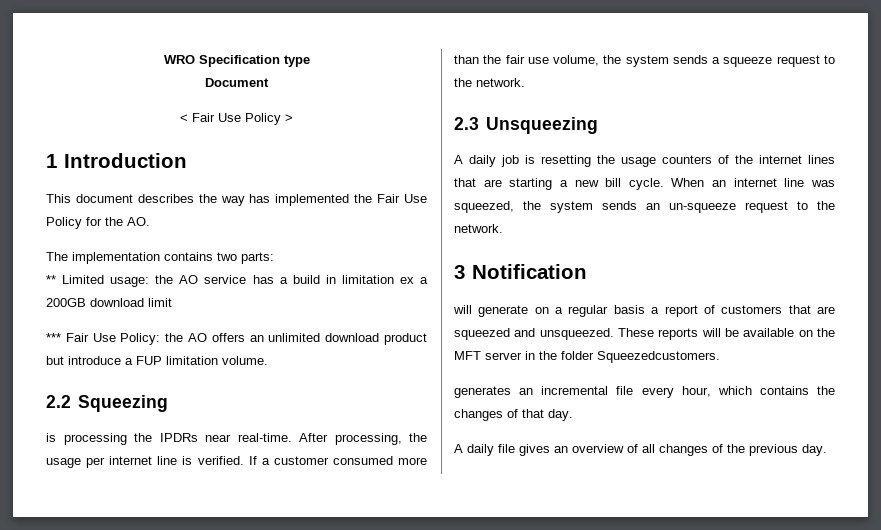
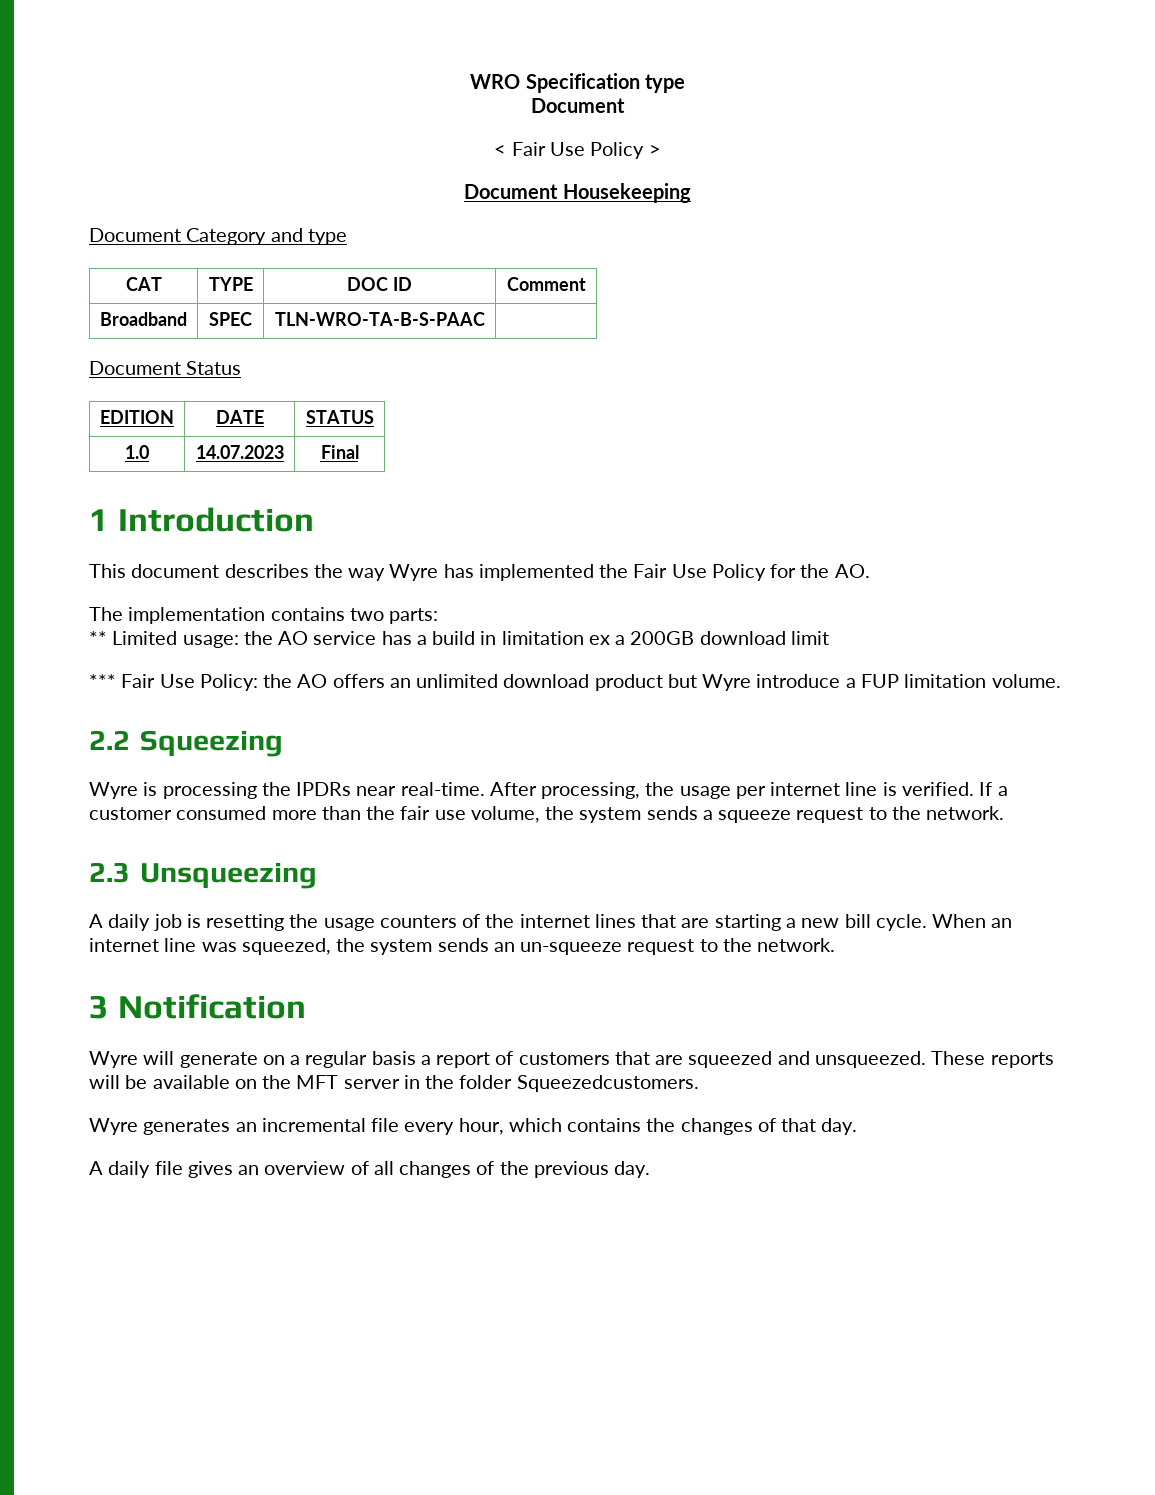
+ Document Housekeeping
+ Document Category and type
+ CAT | TYPE | DOC ID | Comment
+ Broadband | SPEC | TLN-WRO-TA-B-S-PAAC |
+ Document Status
+ EDITION | DATE | STATUS
+ 1.0 | 14.07.2023 | Final
- This document describes the way has implemented the Fair Use Policy for the AO.
+ This document describes the way Wyre has implemented the Fair Use Policy for the AO.
- *** Fair Use Policy: the AO offers an unlimited download product but introduce a FUP limitation volume.
+ *** Fair Use Policy: the AO offers an unlimited download product but Wyre introduce a FUP limitation volume.
- is processing the IPDRs near real-time.
+ Wyre is processing the IPDRs near real-time.
- will generate on a regular basis a report of customers that are squeezed and unsqueezed.
+ Wyre will generate on a regular basis a report of customers that are squeezed and unsqueezed.
- generates an incremental file every hour, which contains the changes of that day.
+ Wyre generates an incremental file every hour, which contains the changes of that day.

